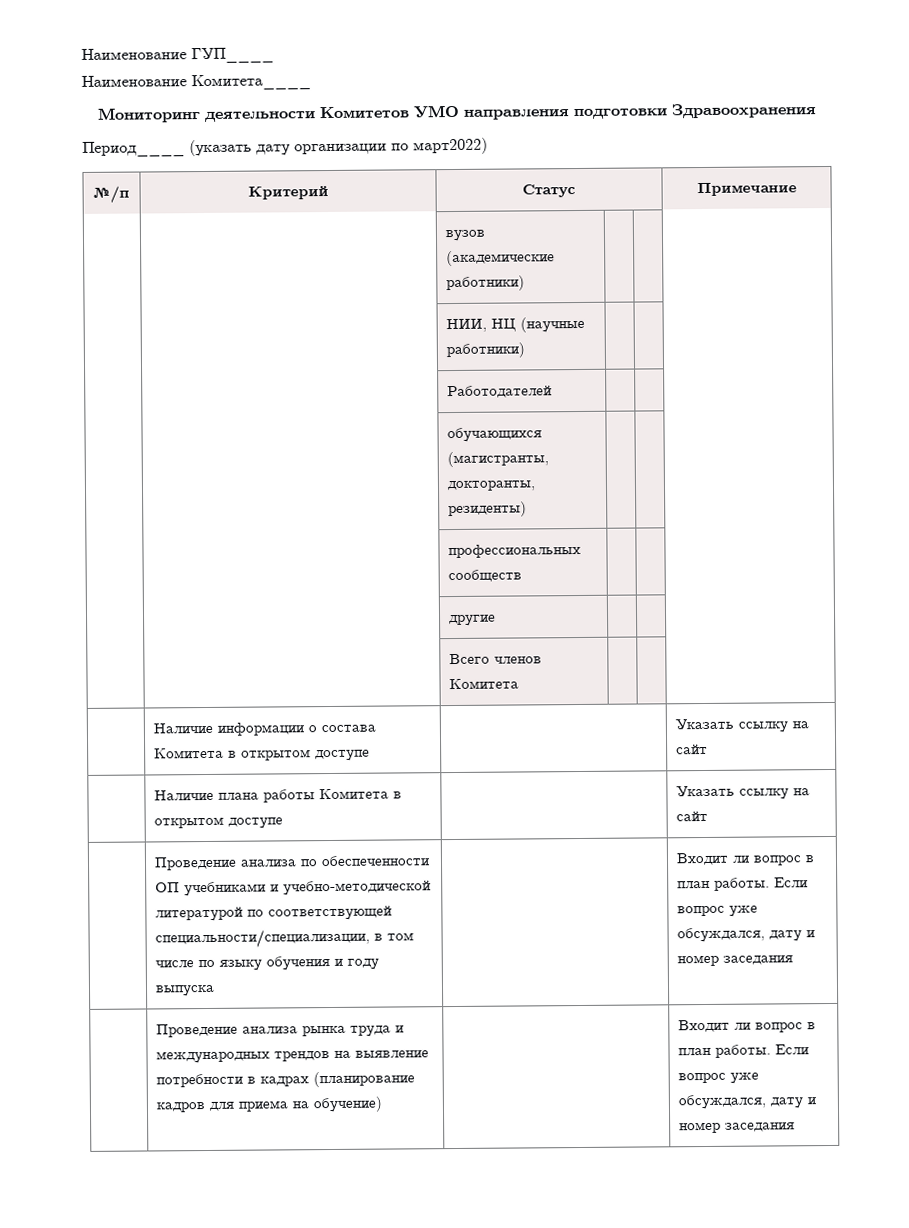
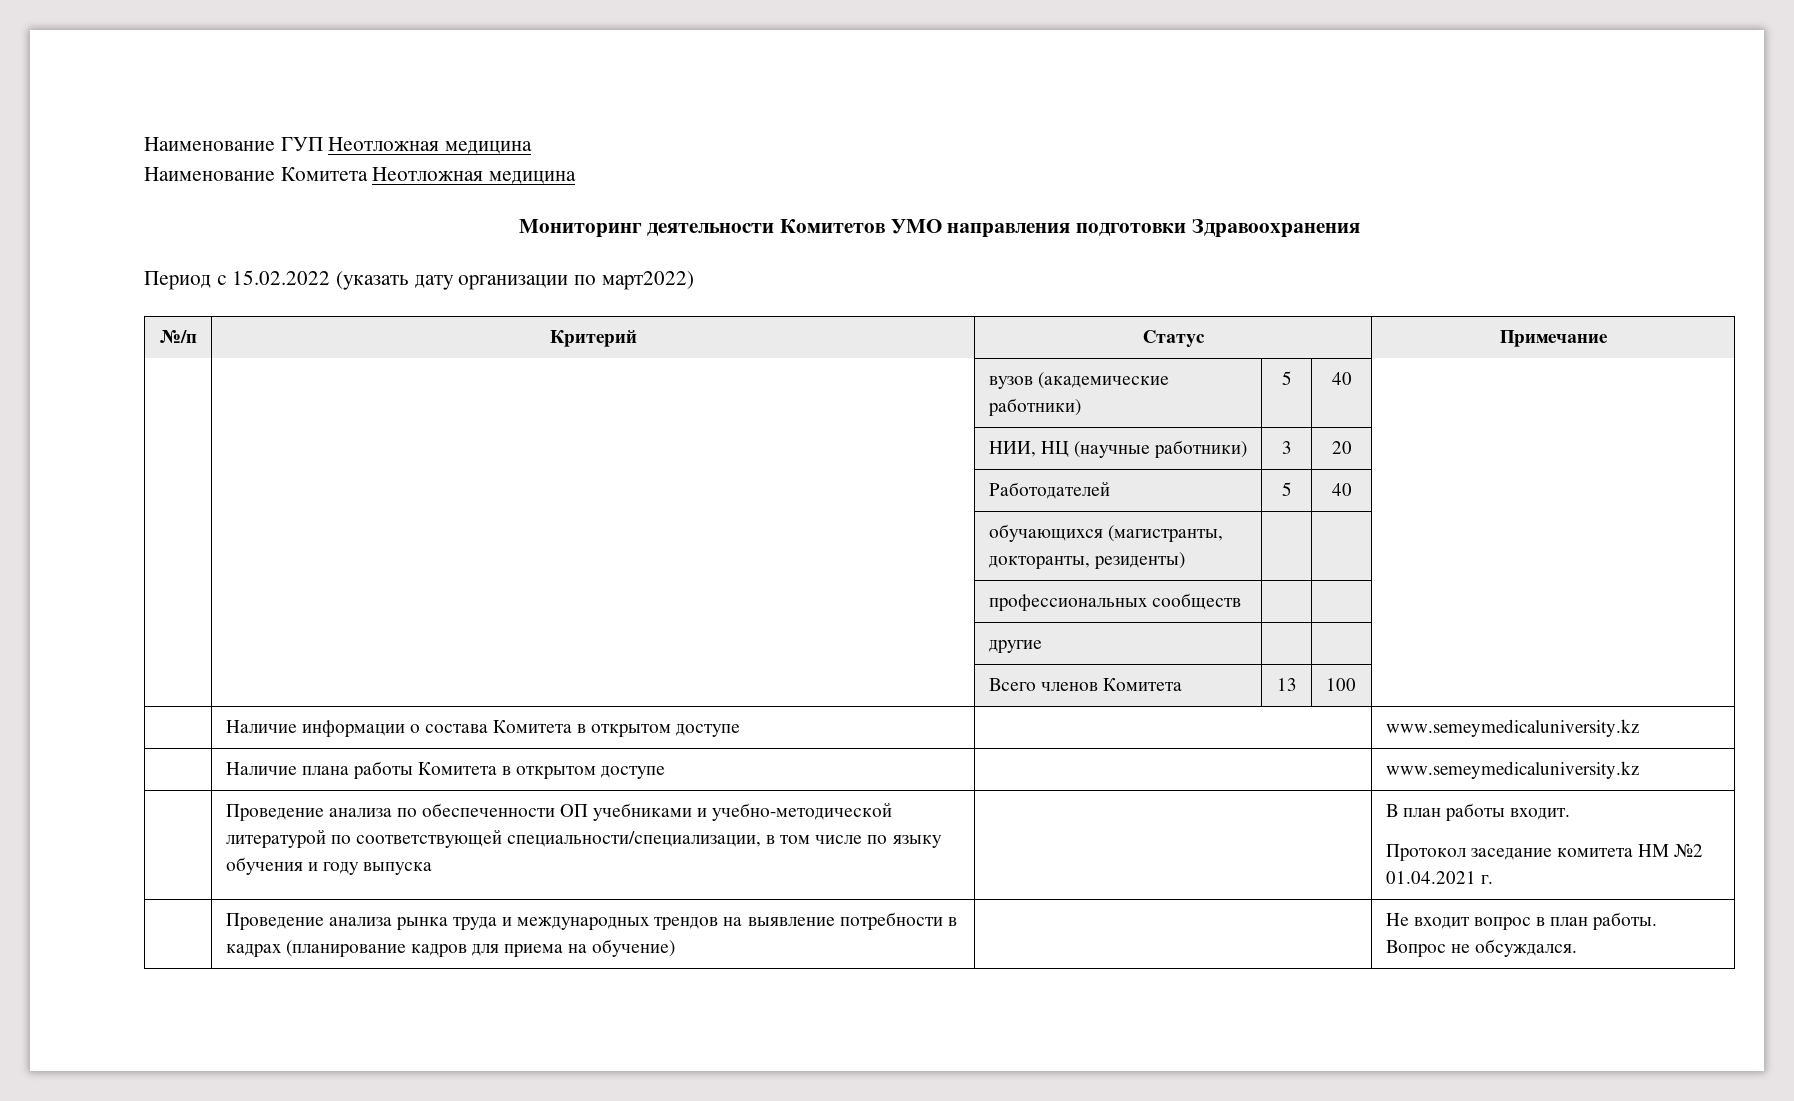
- Наименование ГУП____
- Наименование Комитета____
+ Наименование ГУП Неотложная медицина
+ Наименование Комитета Неотложная медицина
- Период____ (указать дату организации по март2022)
+ Период с 15.02.2022 (указать дату организации по март2022)
- | | вузов (академические работники) | | |
+ | | вузов (академические работники) | 5 | 40 |
- | | НИИ, НЦ (научные работники) | | |
+ | | НИИ, НЦ (научные работники) | 3 | 20 |
- | | Работодателей | | |
+ | | Работодателей | 5 | 40 |
- | | Всего членов Комитета | | |
+ | | Всего членов Комитета | 13 | 100 |
- | Наличие информации о состава Комитета в открытом доступе | | Указать ссылку на сайт
+ | Наличие информации о состава Комитета в открытом доступе | | www.semeymedicaluniversity.kz
- | Наличие плана работы Комитета в открытом доступе | | Указать ссылку на сайт
+ | Наличие плана работы Комитета в открытом доступе | | www.semeymedicaluniversity.kz
- | Проведение анализа по обеспеченности ОП учебниками и учебно-методической литературой по соответствующей специальности/специализации, в том числе по языку обучения и году выпуска | | Входит ли вопрос в план работы. Если вопрос уже обсуждался, дату и номер заседания
+ | Проведение анализа по обеспеченности ОП учебниками и учебно-методической литературой по соответствующей специальности/специализации, в том числе по языку обучения и году выпуска | | В план работы входит.
+ Протокол заседание комитета НМ №2 01.04.2021 г.
- | Проведение анализа рынка труда и международных трендов на выявление потребности в кадрах (планирование кадров для приема на обучение) | | Входит ли вопрос в план работы. Если вопрос уже обсуждался, дату и номер заседания
+ | Проведение анализа рынка труда и международных трендов на выявление потребности в кадрах (планирование кадров для приема на обучение) | | Не входит вопрос в план работы. Вопрос не обсуждался.

